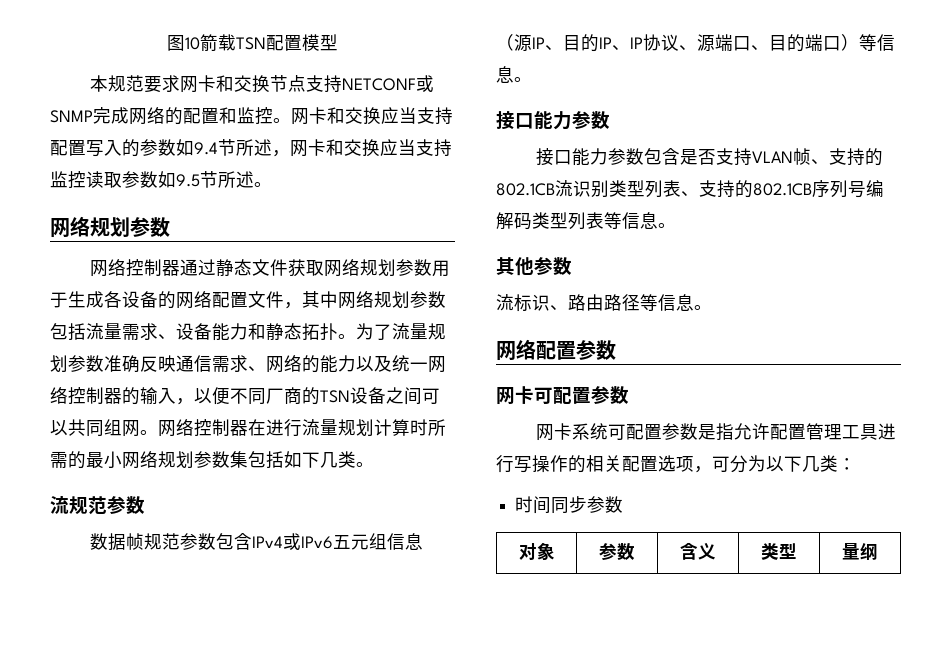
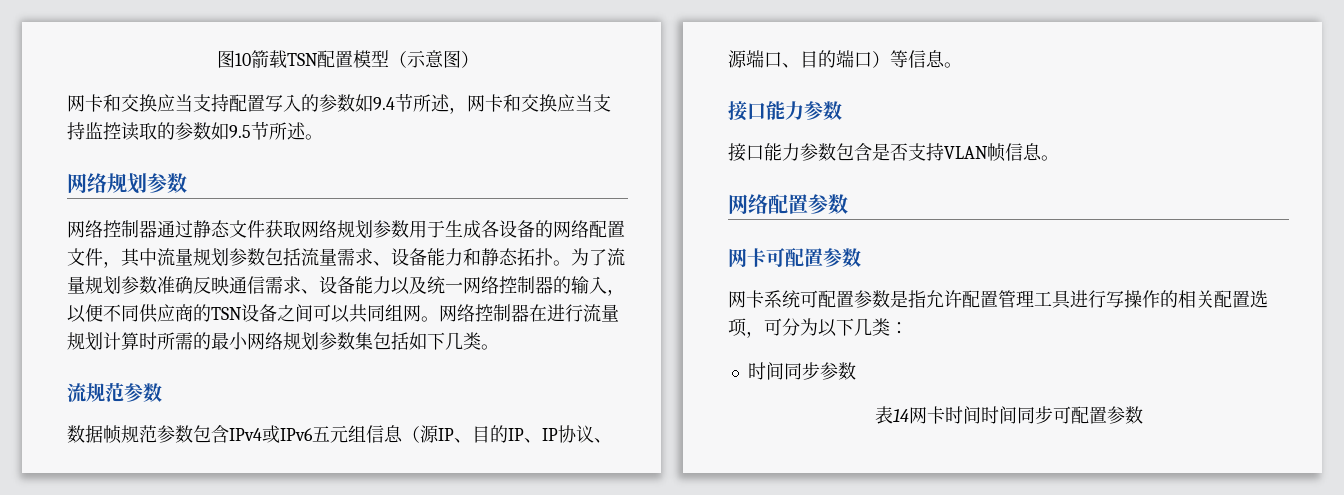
- 图10箭载TSN配置模型
- 本规范要求网卡和交换节点支持NETCONF或SNMP完成网络的配置和监控。网卡和交换应当支持配置写入的参数如9.4节所述，网卡和交换应当支持监控读取参数如9.5节所述。
+ 图10箭载TSN配置模型（示意图）
+ 网卡和交换应当支持配置写入的参数如9.4节所述，网卡和交换应当支持监控读取的参数如9.5节所述。
- 网络控制器通过静态文件获取网络规划参数用于生成各设备的网络配置文件，其中网络规划参数包括流量需求、设备能力和静态拓扑。
+ 网络控制器通过静态文件获取网络规划参数用于生成各设备的网络配置文件，其中流量规划参数包括流量需求、设备能力和静态拓扑。
- 为了流量规划参数准确反映通信需求、网络的能力以及统一网络控制器的输入，以便不同厂商的TSN设备之间可以共同组网。
+ 为了流量规划参数准确反映通信需求、设备能力以及统一网络控制器的输入，以便不同供应商的TSN设备之间可以共同组网。
- 接口能力参数包含是否支持VLAN帧、支持的802.1CB流识别类型列表、支持的802.1CB序列号编解码类型列表等信息。
- 其他参数
- 流标识、路由路径等信息。
+ 接口能力参数包含是否支持VLAN帧信息。
- 对象 | 参数 | 含义 | 类型 | 量纲
+ 表14网卡时间时间同步可配置参数

